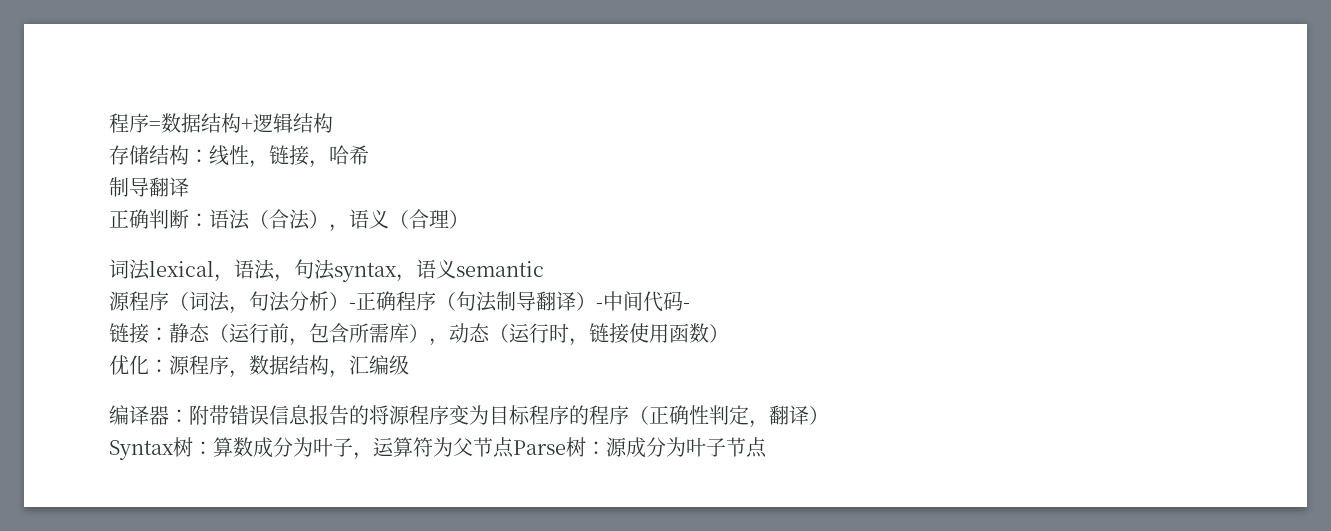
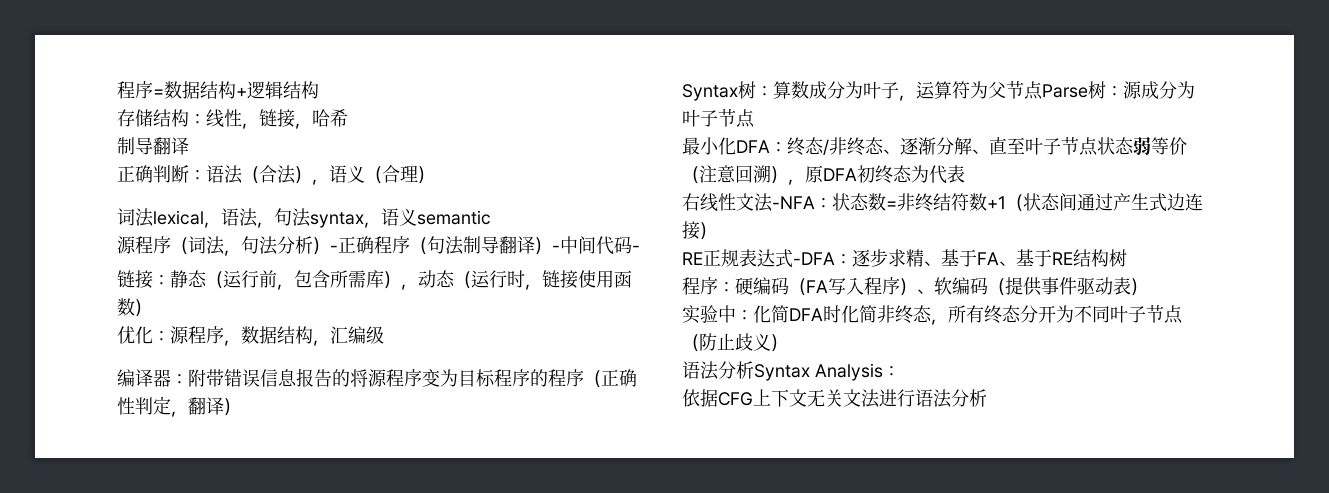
+ 最小化DFA：终态/非终态、逐渐分解、直至叶子节点状态弱等价（注意回溯），原DFA初终态为代表
+ 右线性文法-NFA：状态数=非终结符数+1（状态间通过产生式边连接）
+ RE正规表达式-DFA：逐步求精、基于FA、基于RE结构树
+ 程序：硬编码（FA写入程序）、软编码（提供事件驱动表）
+ 实验中：化简DFA时化简非终态，所有终态分开为不同叶子节点（防止歧义）
+ 语法分析Syntax Analysis：
+ 依据CFG上下文无关文法进行语法分析

